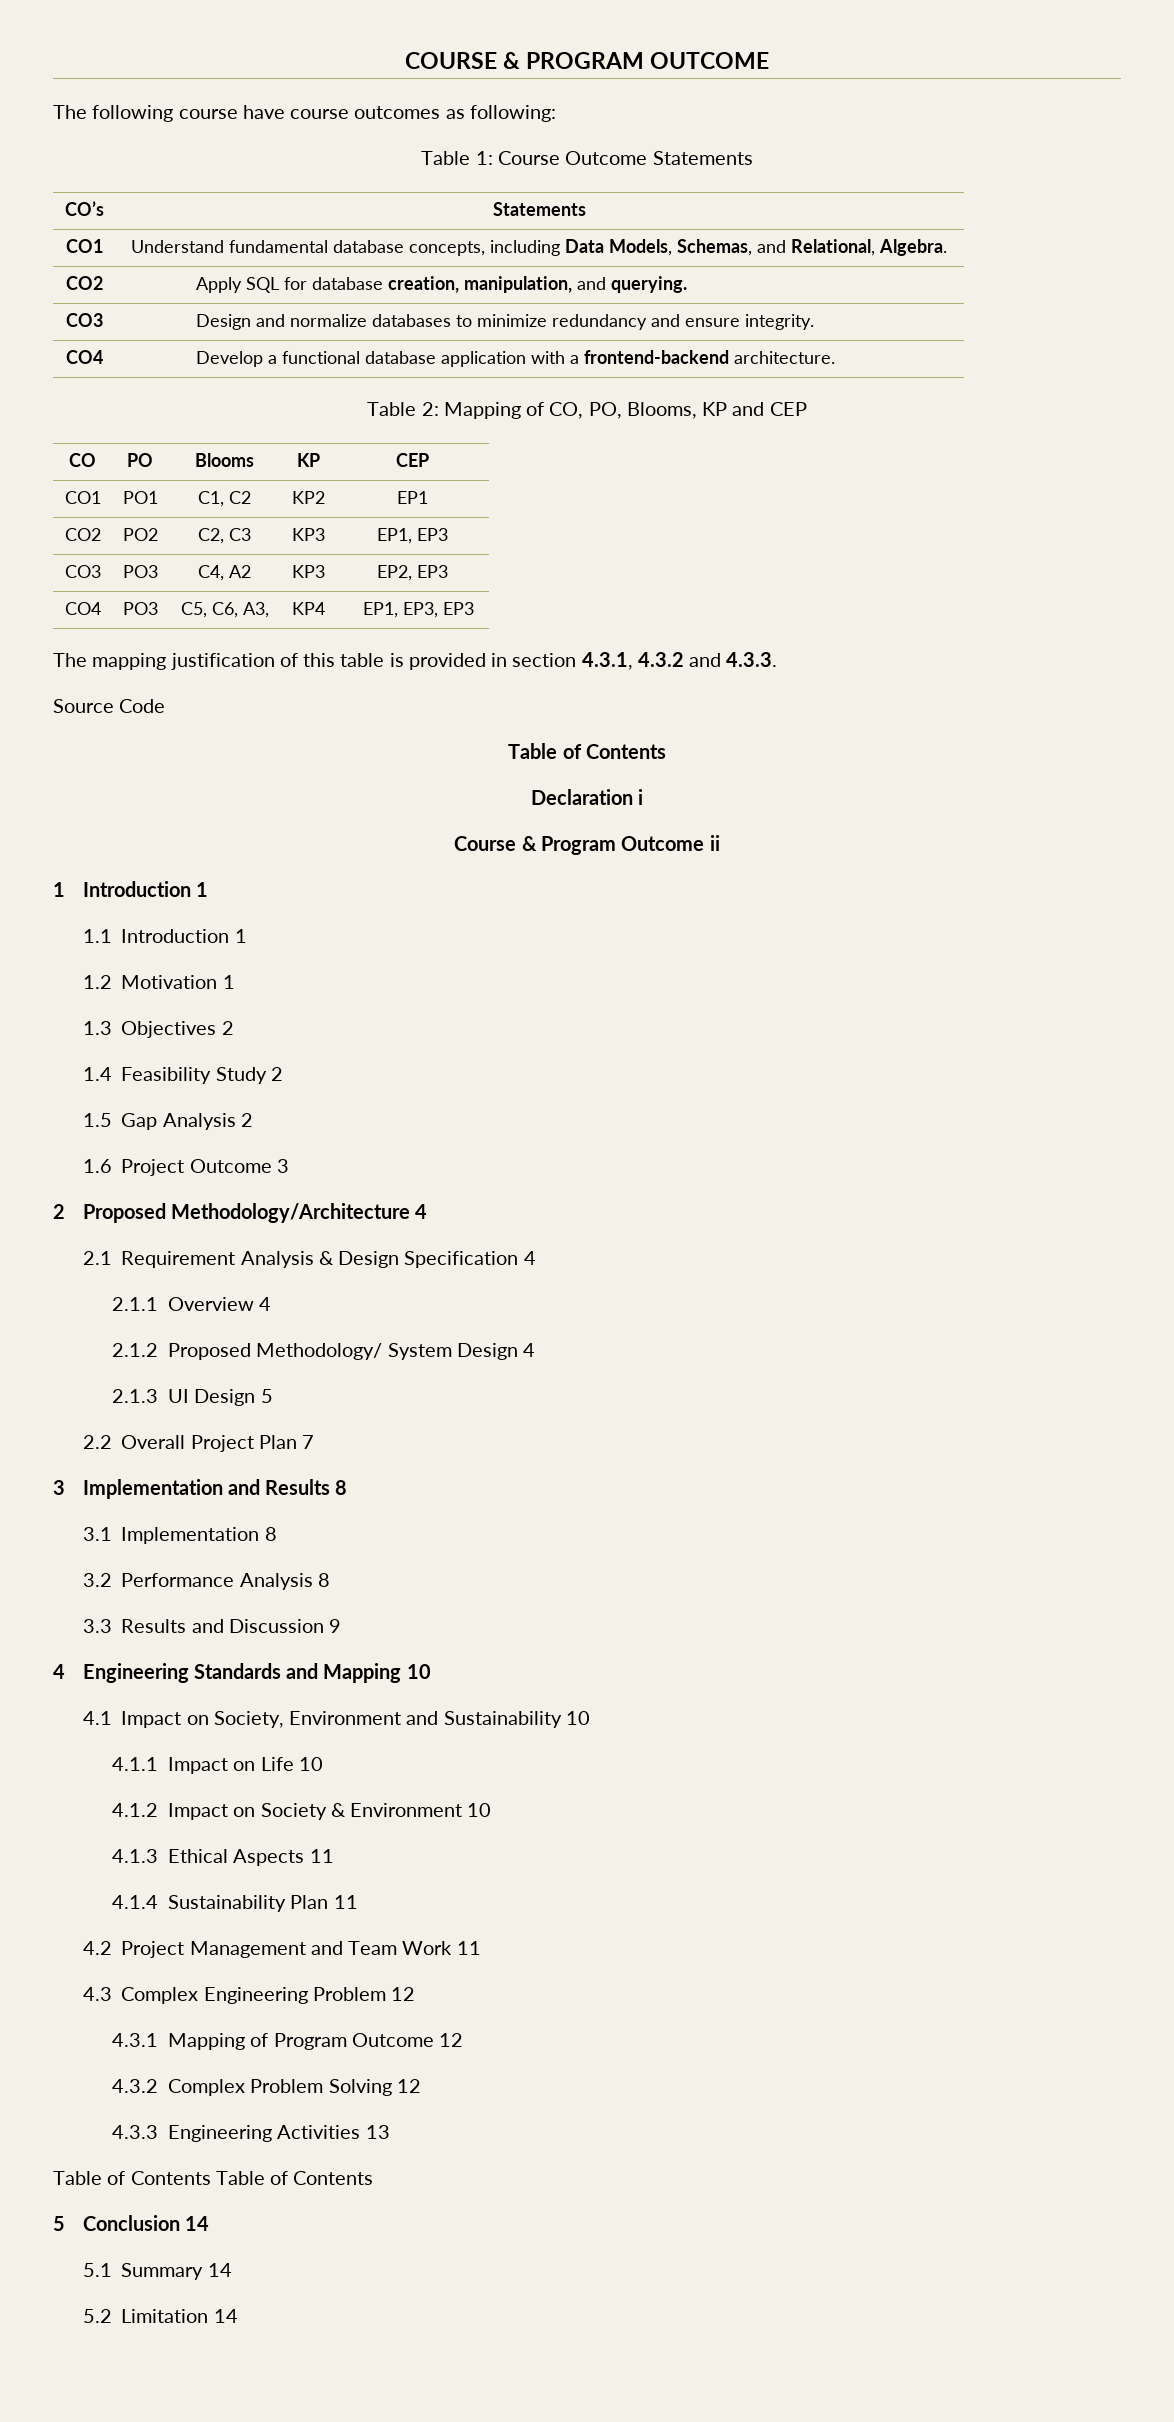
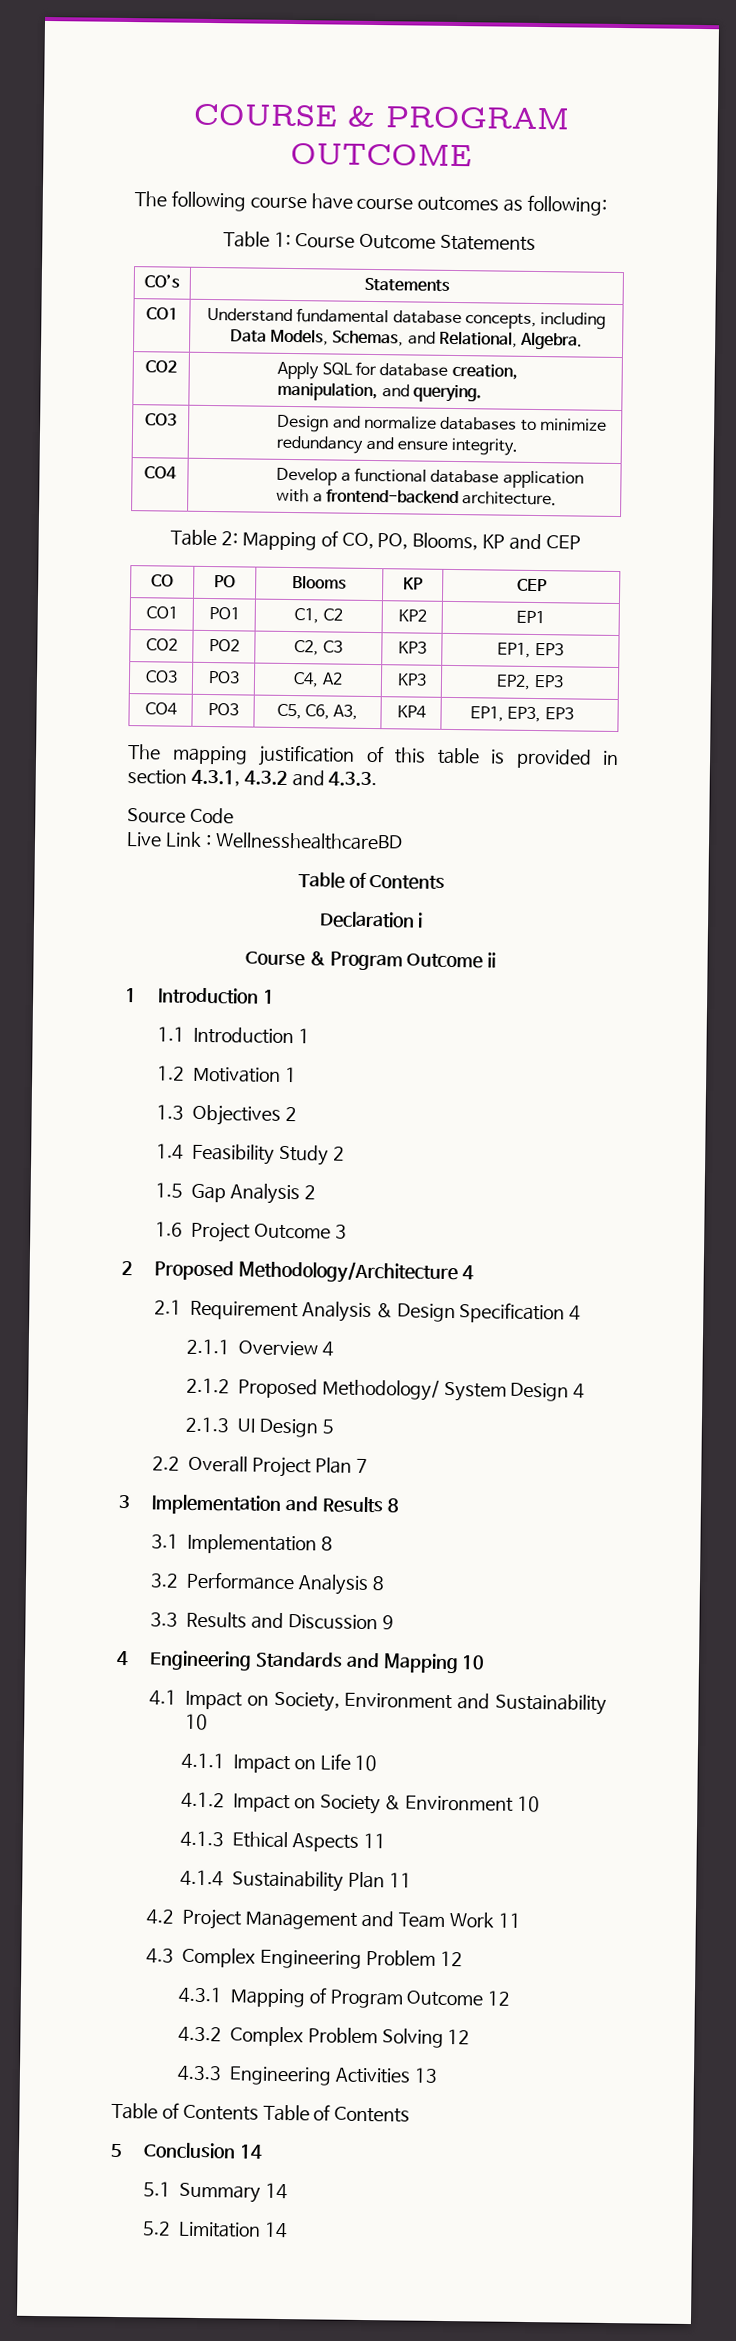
+ Live Link : WellnesshealthcareBD

